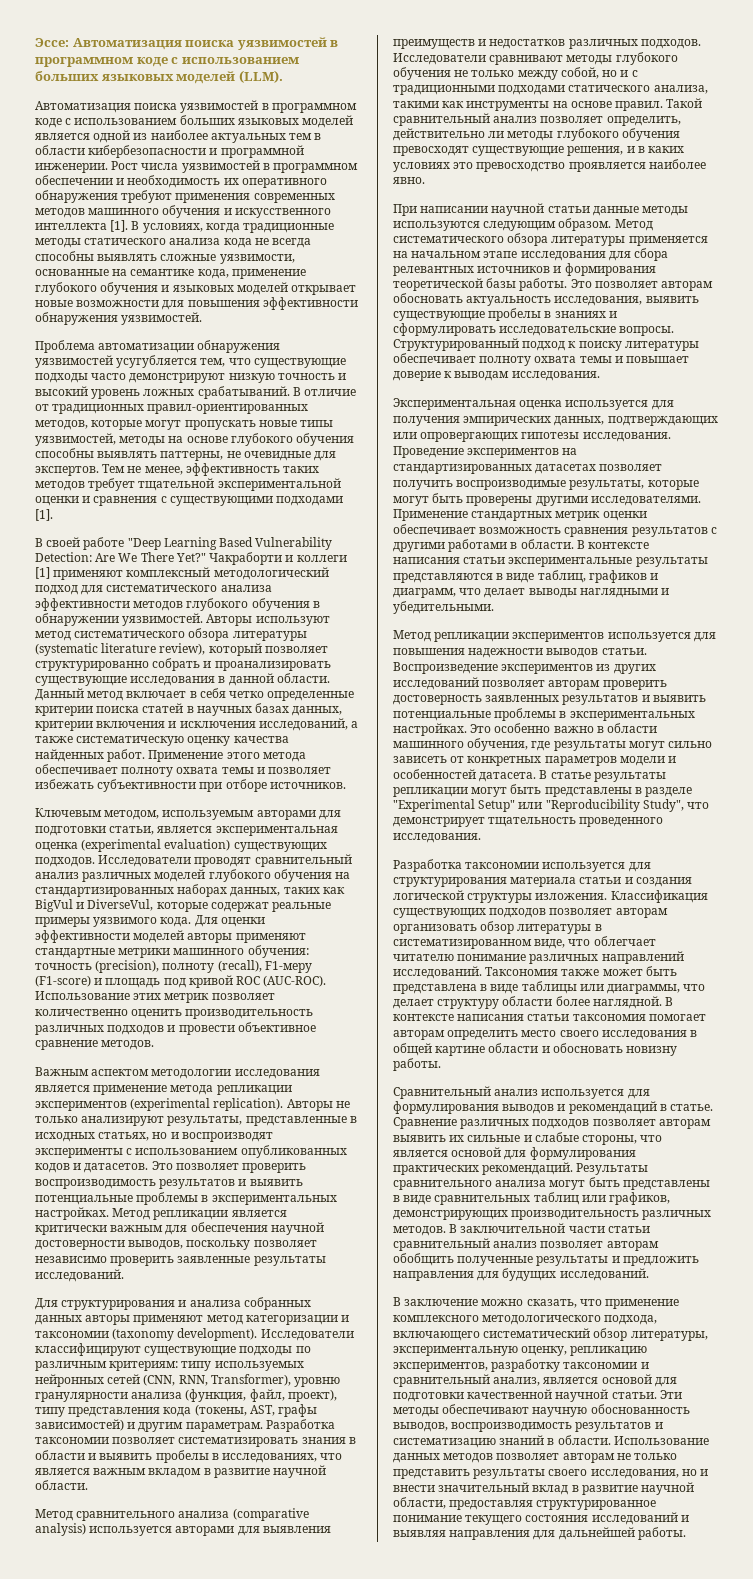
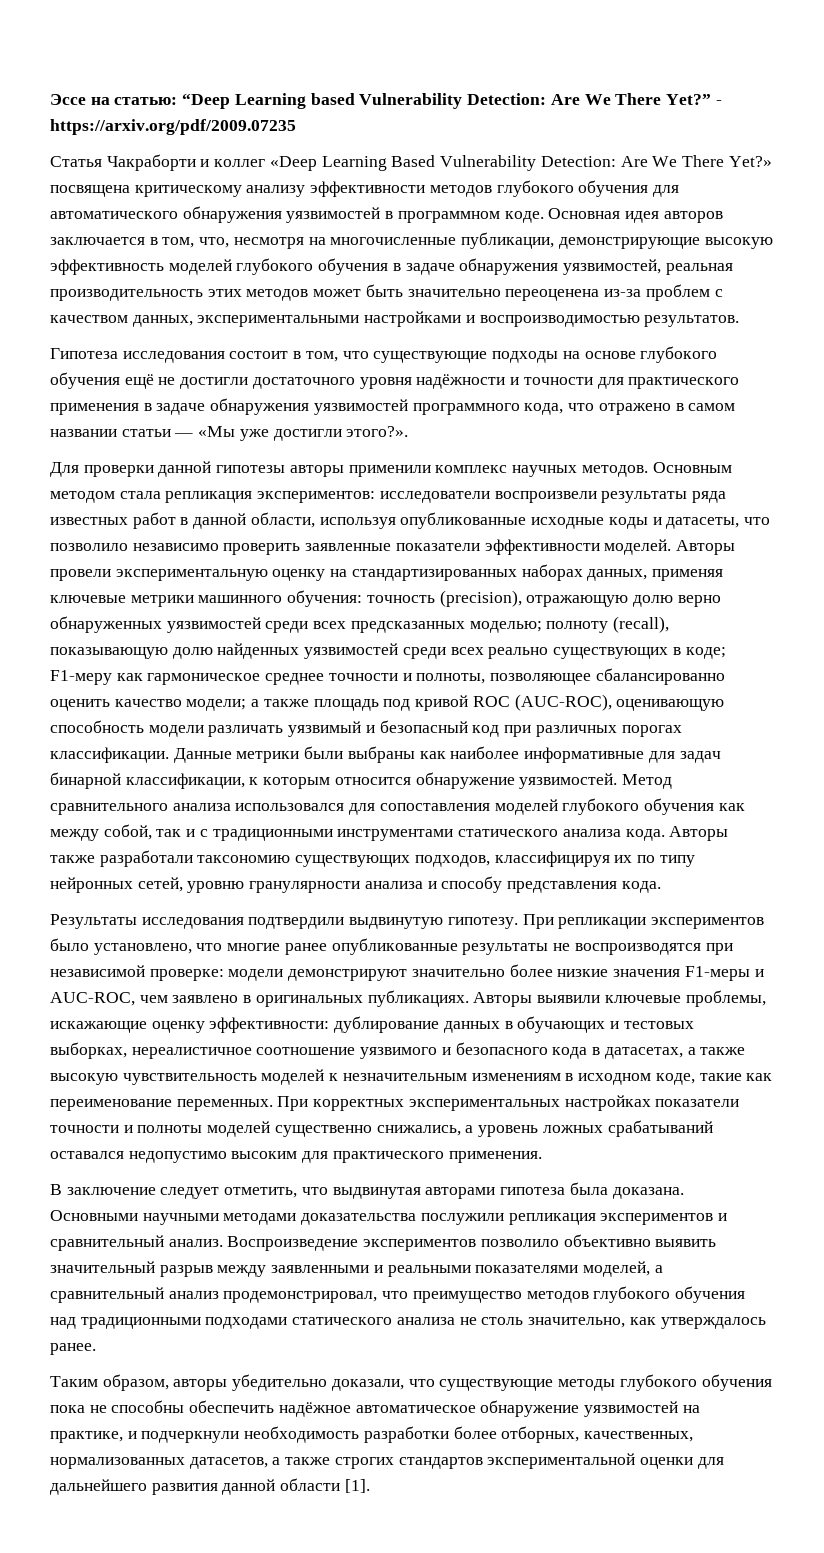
- Эссе: Автоматизация поиска уязвимостей в программном коде с использованием больших языковых моделей (LLM).
- Автоматизация поиска уязвимостей в программном коде с использованием больших языковых моделей является одной из наиболее актуальных тем в области кибербезопасности и программной инженерии. Рост числа уязвимостей в программном обеспечении и необходимость их оперативного обнаружения требуют применения современных методов машинного обучения и искусственного интеллекта [1]. В условиях, когда традиционные методы статического анализа кода не всегда способны выявлять сложные уязвимости, основанные на семантике кода, применение глубокого обучения и языковых моделей открывает новые возможности для повышения эффективности обнаружения уязвимостей.
- Проблема автоматизации обнаружения уязвимостей усугубляется тем, что существующие подходы часто демонстрируют низкую точность и высокий уровень ложных срабатываний. В отличие от традиционных правил-ориентированных методов, которые могут пропускать новые типы уязвимостей, методы на основе глубокого обучения способны выявлять паттерны, не очевидные для экспертов. Тем не менее, эффективность таких методов требует тщательной экспериментальной оценки и сравнения с существующими подходами [1].
- В своей работе "Deep Learning Based Vulnerability Detection: Are We There Yet?" Чакраборти и коллеги [1] применяют комплексный методологический подход для систематического анализа эффективности методов глубокого обучения в обнаружении уязвимостей. Авторы используют метод систематического обзора литературы (systematic literature review), который позволяет структурированно собрать и проанализировать существующие исследования в данной области. Данный метод включает в себя четко определенные критерии поиска статей в научных базах данных, критерии включения и исключения исследований, а также систематическую оценку качества найденных работ. Применение этого метода обеспечивает полноту охвата темы и позволяет избежать субъективности при отборе источников.
- Ключевым методом, используемым авторами для подготовки статьи, является экспериментальная оценка (experimental evaluation) существующих подходов. Исследователи проводят сравнительный анализ различных моделей глубокого обучения на стандартизированных наборах данных, таких как BigVul и DiverseVul, которые содержат реальные примеры уязвимого кода. Для оценки эффективности моделей авторы применяют стандартные метрики машинного обучения: точность (precision), полноту (recall), F1-меру (F1-score) и площадь под кривой ROC (AUC-ROC). Использование этих метрик позволяет количественно оценить производительность различных подходов и провести объективное сравнение методов.
- Важным аспектом методологии исследования является применение метода репликации экспериментов (experimental replication). Авторы не только анализируют результаты, представленные в исходных статьях, но и воспроизводят эксперименты с использованием опубликованных кодов и датасетов. Это позволяет проверить воспроизводимость результатов и выявить потенциальные проблемы в экспериментальных настройках. Метод репликации является критически важным для обеспечения научной достоверности выводов, поскольку позволяет независимо проверить заявленные результаты исследований.
- Для структурирования и анализа собранных данных авторы применяют метод категоризации и таксономии (taxonomy development). Исследователи классифицируют существующие подходы по различным критериям: типу используемых нейронных сетей (CNN, RNN, Transformer), уровню гранулярности анализа (функция, файл, проект), типу представления кода (токены, AST, графы зависимостей) и другим параметрам. Разработка таксономии позволяет систематизировать знания в области и выявить пробелы в исследованиях, что является важным вкладом в развитие научной области.
- Метод сравнительного анализа (comparative analysis) используется авторами для выявления преимуществ и недостатков различных подходов. Исследователи сравнивают методы глубокого обучения не только между собой, но и с традиционными подходами статического анализа, такими как инструменты на основе правил. Такой сравнительный анализ позволяет определить, действительно ли методы глубокого обучения превосходят существующие решения, и в каких условиях это превосходство проявляется наиболее явно.
- При написании научной статьи данные методы используются следующим образом. Метод систематического обзора литературы применяется на начальном этапе исследования для сбора релевантных источников и формирования теоретической базы работы. Это позволяет авторам обосновать актуальность исследования, выявить существующие пробелы в знаниях и сформулировать исследовательские вопросы. Структурированный подход к поиску литературы обеспечивает полноту охвата темы и повышает доверие к выводам исследования.
- Экспериментальная оценка используется для получения эмпирических данных, подтверждающих или опровергающих гипотезы исследования. Проведение экспериментов на стандартизированных датасетах позволяет получить воспроизводимые результаты, которые могут быть проверены другими исследователями. Применение стандартных метрик оценки обеспечивает возможность сравнения результатов с другими работами в области. В контексте написания статьи экспериментальные результаты представляются в виде таблиц, графиков и диаграмм, что делает выводы наглядными и убедительными.
- Метод репликации экспериментов используется для повышения надежности выводов статьи. Воспроизведение экспериментов из других исследований позволяет авторам проверить достоверность заявленных результатов и выявить потенциальные проблемы в экспериментальных настройках. Это особенно важно в области машинного обучения, где результаты могут сильно зависеть от конкретных параметров модели и особенностей датасета. В статье результаты репликации могут быть представлены в разделе "Experimental Setup" или "Reproducibility Study", что демонстрирует тщательность проведенного исследования.
- Разработка таксономии используется для структурирования материала статьи и создания логической структуры изложения. Классификация существующих подходов позволяет авторам организовать обзор литературы в систематизированном виде, что облегчает читателю понимание различных направлений исследований. Таксономия также может быть представлена в виде таблицы или диаграммы, что делает структуру области более наглядной. В контексте написания статьи таксономия помогает авторам определить место своего исследования в общей картине области и обосновать новизну работы.
- Сравнительный анализ используется для формулирования выводов и рекомендаций в статье. Сравнение различных подходов позволяет авторам выявить их сильные и слабые стороны, что является основой для формулирования практических рекомендаций. Результаты сравнительного анализа могут быть представлены в виде сравнительных таблиц или графиков, демонстрирующих производительность различных методов. В заключительной части статьи сравнительный анализ позволяет авторам обобщить полученные результаты и предложить направления для будущих исследований.
- В заключение можно сказать, что применение комплексного методологического подхода, включающего систематический обзор литературы, экспериментальную оценку, репликацию экспериментов, разработку таксономии и сравнительный анализ, является основой для подготовки качественной научной статьи. Эти методы обеспечивают научную обоснованность выводов, воспроизводимость результатов и систематизацию знаний в области. Использование данных методов позволяет авторам не только представить результаты своего исследования, но и внести значительный вклад в развитие научной области, предоставляя структурированное понимание текущего состояния исследований и выявляя направления для дальнейшей работы.
+ Эссе на статью: “Deep Learning based Vulnerability Detection: Are We There Yet?” - https://arxiv.org/pdf/2009.07235
+ Статья Чакраборти и коллег «Deep Learning Based Vulnerability Detection: Are We There Yet?» посвящена критическому анализу эффективности методов глубокого обучения для автоматического обнаружения уязвимостей в программном коде. Основная идея авторов заключается в том, что, несмотря на многочисленные публикации, демонстрирующие высокую эффективность моделей глубокого обучения в задаче обнаружения уязвимостей, реальная производительность этих методов может быть значительно переоценена из-за проблем с качеством данных, экспериментальными настройками и воспроизводимостью результатов.
+ Гипотеза исследования состоит в том, что существующие подходы на основе глубокого обучения ещё не достигли достаточного уровня надёжности и точности для практического применения в задаче обнаружения уязвимостей программного кода, что отражено в самом названии статьи — «Мы уже достигли этого?».
+ Для проверки данной гипотезы авторы применили комплекс научных методов. Основным методом стала репликация экспериментов: исследователи воспроизвели результаты ряда известных работ в данной области, используя опубликованные исходные коды и датасеты, что позволило независимо проверить заявленные показатели эффективности моделей. Авторы провели экспериментальную оценку на стандартизированных наборах данных, применяя ключевые метрики машинного обучения: точность (precision), отражающую долю верно обнаруженных уязвимостей среди всех предсказанных моделью; полноту (recall), показывающую долю найденных уязвимостей среди всех реально существующих в коде; F1-меру как гармоническое среднее точности и полноты, позволяющее сбалансированно оценить качество модели; а также площадь под кривой ROC (AUC-ROC), оценивающую способность модели различать уязвимый и безопасный код при различных порогах классификации. Данные метрики были выбраны как наиболее информативные для задач бинарной классификации, к которым относится обнаружение уязвимостей. Метод сравнительного анализа использовался для сопоставления моделей глубокого обучения как между собой, так и с традиционными инструментами статического анализа кода. Авторы также разработали таксономию существующих подходов, классифицируя их по типу нейронных сетей, уровню гранулярности анализа и способу представления кода.
+ Результаты исследования подтвердили выдвинутую гипотезу. При репликации экспериментов было установлено, что многие ранее опубликованные результаты не воспроизводятся при независимой проверке: модели демонстрируют значительно более низкие значения F1-меры и AUC-ROC, чем заявлено в оригинальных публикациях. Авторы выявили ключевые проблемы, искажающие оценку эффективности: дублирование данных в обучающих и тестовых выборках, нереалистичное соотношение уязвимого и безопасного кода в датасетах, а также высокую чувствительность моделей к незначительным изменениям в исходном коде, такие как переименование переменных. При корректных экспериментальных настройках показатели точности и полноты моделей существенно снижались, а уровень ложных срабатываний оставался недопустимо высоким для практического применения.
+ В заключение следует отметить, что выдвинутая авторами гипотеза была доказана. Основными научными методами доказательства послужили репликация экспериментов и сравнительный анализ. Воспроизведение экспериментов позволило объективно выявить значительный разрыв между заявленными и реальными показателями моделей, а сравнительный анализ продемонстрировал, что преимущество методов глубокого обучения над традиционными подходами статического анализа не столь значительно, как утверждалось ранее.
+ Таким образом, авторы убедительно доказали, что существующие методы глубокого обучения пока не способны обеспечить надёжное автоматическое обнаружение уязвимостей на практике, и подчеркнули необходимость разработки более отборных, качественных, нормализованных датасетов, а также строгих стандартов экспериментальной оценки для дальнейшего развития данной области [1].

